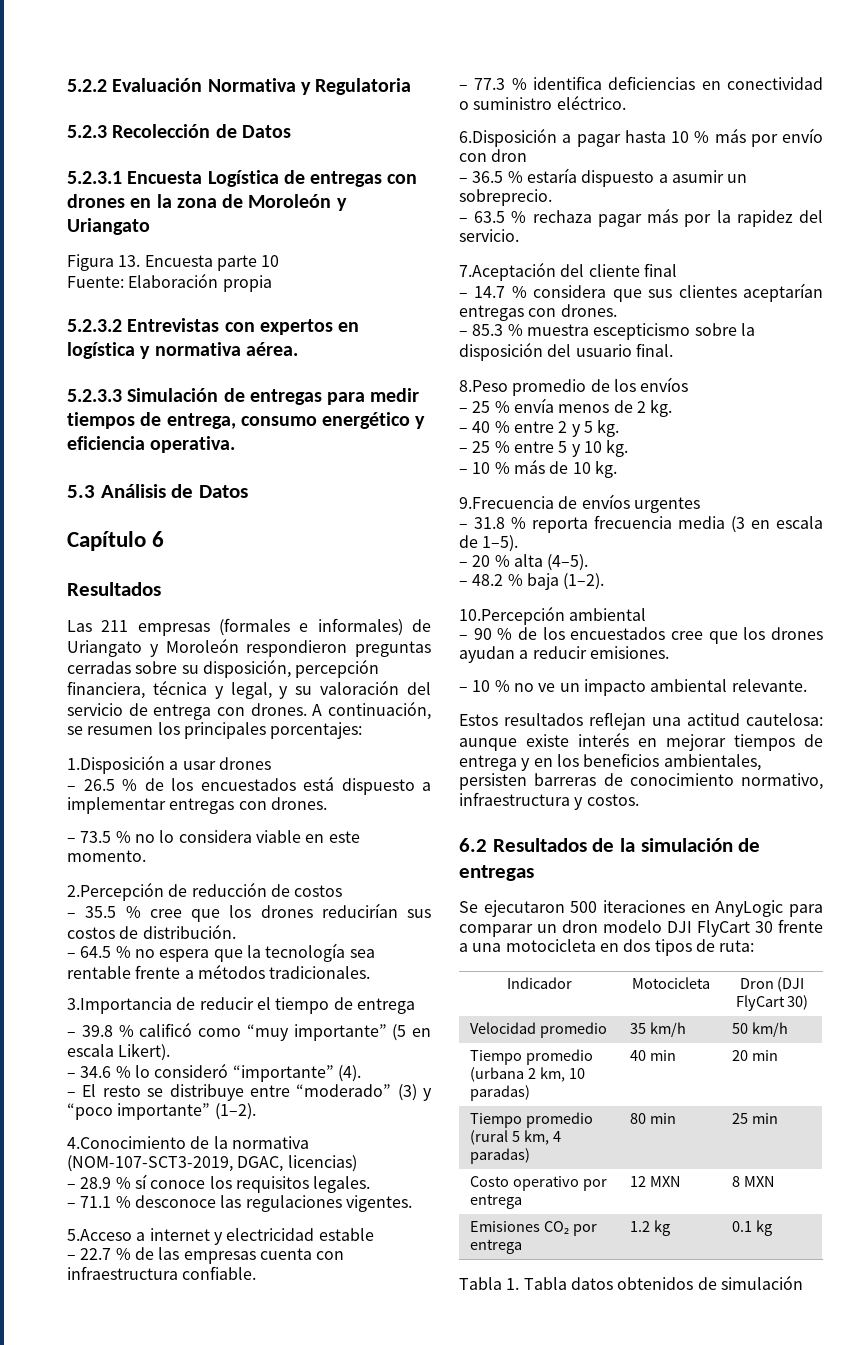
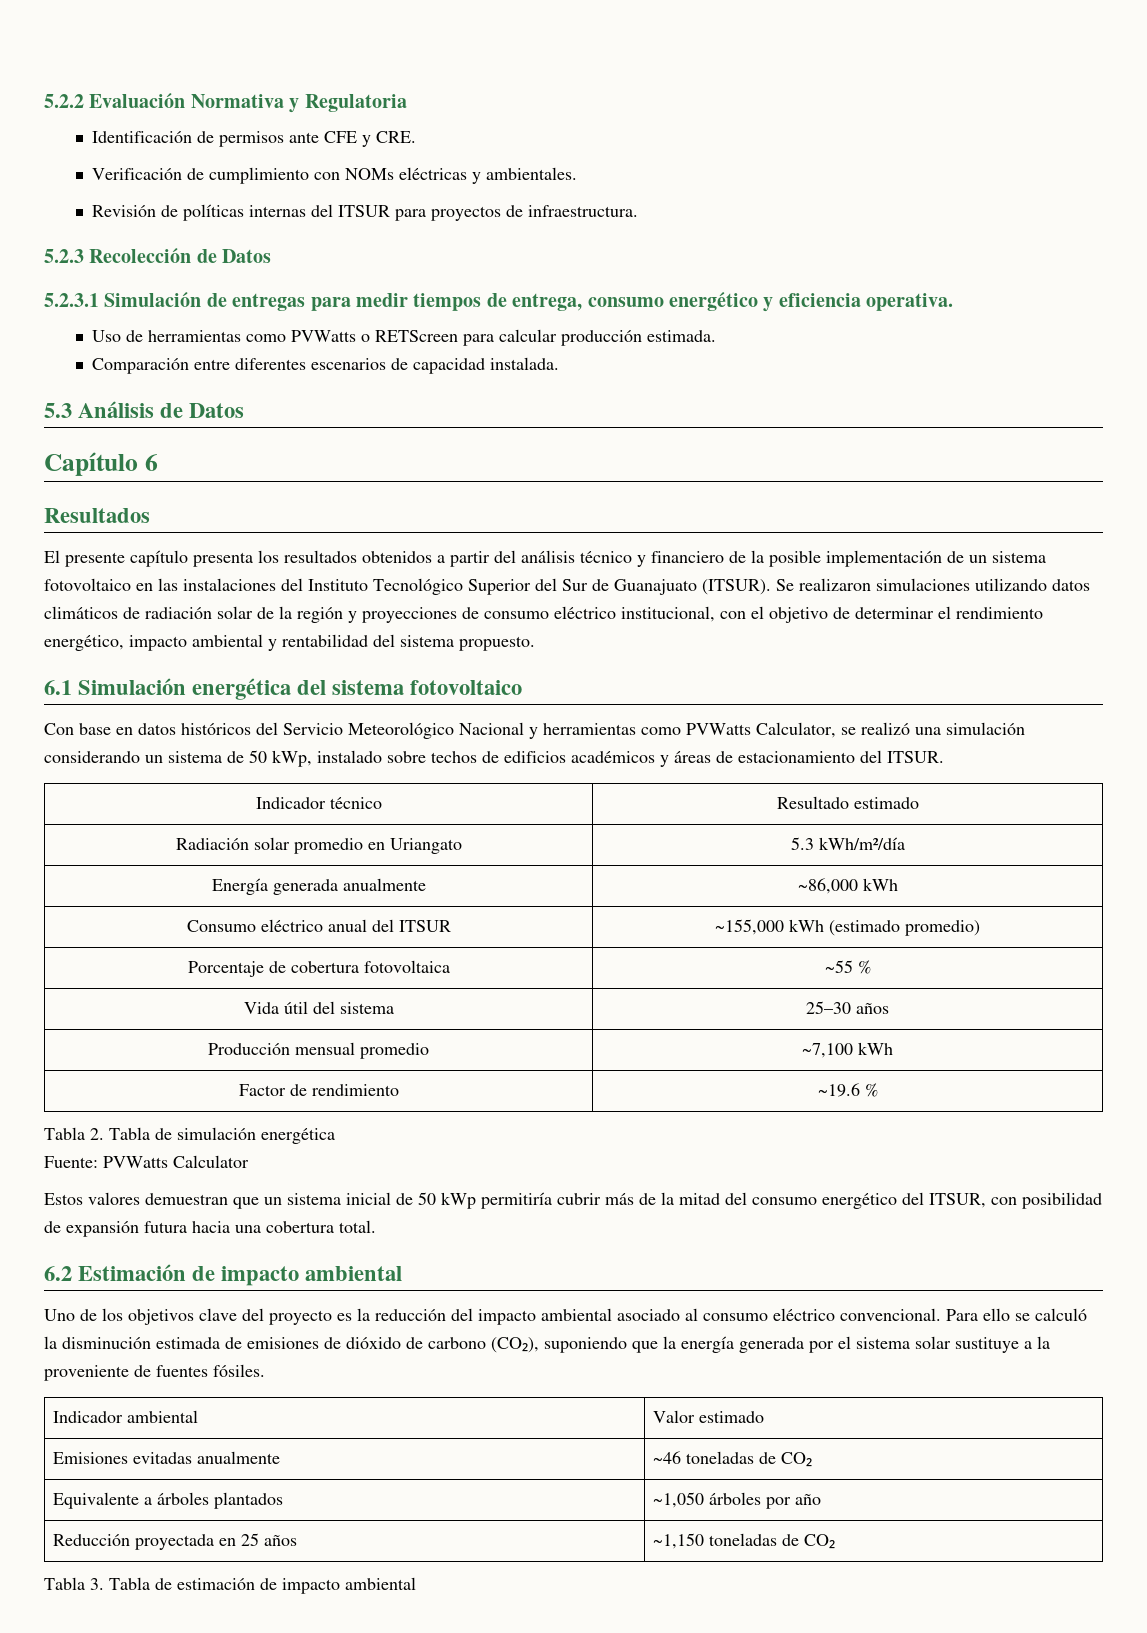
+ Identificación de permisos ante CFE y CRE.
+ Verificación de cumplimiento con NOMs eléctricas y ambientales.
+ Revisión de políticas internas del ITSUR para proyectos de infraestructura.
- 5.2.3.1 Encuesta Logística de entregas con drones en la zona de Moroleón y Uriangato
- Figura 13. Encuesta parte 10
- Fuente: Elaboración propia
- 5.2.3.2 Entrevistas con expertos en logística y normativa aérea.
- 5.2.3.3 Simulación de entregas para medir tiempos de entrega, consumo energético y eficiencia operativa.
+ 5.2.3.1 Simulación de entregas para medir tiempos de entrega, consumo energético y eficiencia operativa.
+ Uso de herramientas como PVWatts o RETScreen para calcular producción estimada.
+ Comparación entre diferentes escenarios de capacidad instalada.
- Las 211 empresas (formales e informales) de Uriangato y Moroleón respondieron preguntas cerradas sobre su disposición, percepción financiera, técnica y legal, y su valoración del servicio de entrega con drones. A continuación, se resumen los principales porcentajes:
- 1.Disposición a usar drones
- – 26.5 % de los encuestados está dispuesto a implementar entregas con drones.
- – 73.5 % no lo considera viable en este momento.
- 2.Percepción de reducción de costos
- – 35.5 % cree que los drones reducirían sus costos de distribución.
- – 64.5 % no espera que la tecnología sea rentable frente a métodos tradicionales.
- 3.Importancia de reducir el tiempo de entrega
- – 39.8 % calificó como “muy importante” (5 en escala Likert).
- – 34.6 % lo consideró “importante” (4).
- – El resto se distribuye entre “moderado” (3) y “poco importante” (1–2).
- 4.Conocimiento de la normativa (NOM-107-SCT3-2019, DGAC, licencias)
- – 28.9 % sí conoce los requisitos legales.
- – 71.1 % desconoce las regulaciones vigentes.
- 5.Acceso a internet y electricidad estable
- – 22.7 % de las empresas cuenta con infraestructura confiable.
- – 77.3 % identifica deficiencias en conectividad o suministro eléctrico.
- 6.Disposición a pagar hasta 10 % más por envío con dron
- – 36.5 % estaría dispuesto a asumir un sobreprecio.
- – 63.5 % rechaza pagar más por la rapidez del servicio.
- 7.Aceptación del cliente final
- – 14.7 % considera que sus clientes aceptarían entregas con drones.
- – 85.3 % muestra escepticismo sobre la disposición del usuario final.
- 8.Peso promedio de los envíos
- – 25 % envía menos de 2 kg.
- – 40 % entre 2 y 5 kg.
- – 25 % entre 5 y 10 kg.
- – 10 % más de 10 kg.
- 9.Frecuencia de envíos urgentes
- – 31.8 % reporta frecuencia media (3 en escala de 1–5).
- – 20 % alta (4–5).
- – 48.2 % baja (1–2).
- 10.Percepción ambiental
- – 90 % de los encuestados cree que los drones ayudan a reducir emisiones.
- – 10 % no ve un impacto ambiental relevante.
- Estos resultados reflejan una actitud cautelosa: aunque existe interés en mejorar tiempos de entrega y en los beneficios ambientales, persisten barreras de conocimiento normativo, infraestructura y costos.
- 6.2 Resultados de la simulación de entregas
- Se ejecutaron 500 iteraciones en AnyLogic para comparar un dron modelo DJI FlyCart 30 frente a una motocicleta en dos tipos de ruta:
- Indicador | Motocicleta | Dron (DJI FlyCart 30)
- Velocidad promedio | 35 km/h | 50 km/h
- Tiempo promedio (urbana 2 km, 10 paradas) | 40 min | 20 min
- Tiempo promedio (rural 5 km, 4 paradas) | 80 min | 25 min
- Costo operativo por entrega | 12 MXN | 8 MXN
- Emisiones CO₂ por entrega | 1.2 kg | 0.1 kg
- Tabla 1. Tabla datos obtenidos de simulación
+ El presente capítulo presenta los resultados obtenidos a partir del análisis técnico y financiero de la posible implementación de un sistema fotovoltaico en las instalaciones del Instituto Tecnológico Superior del Sur de Guanajuato (ITSUR). Se realizaron simulaciones utilizando datos climáticos de radiación solar de la región y proyecciones de consumo eléctrico institucional, con el objetivo de determinar el rendimiento energético, impacto ambiental y rentabilidad del sistema propuesto.
+ 6.1 Simulación energética del sistema fotovoltaico
+ Con base en datos históricos del Servicio Meteorológico Nacional y herramientas como PVWatts Calculator, se realizó una simulación considerando un sistema de 50 kWp, instalado sobre techos de edificios académicos y áreas de estacionamiento del ITSUR.
+ Indicador técnico | Resultado estimado
+ Radiación solar promedio en Uriangato | 5.3 kWh/m²/día
+ Energía generada anualmente | ~86,000 kWh
+ Consumo eléctrico anual del ITSUR | ~155,000 kWh (estimado promedio)
+ Porcentaje de cobertura fotovoltaica | ~55 %
+ Vida útil del sistema | 25–30 años
+ Producción mensual promedio | ~7,100 kWh
+ Factor de rendimiento | ~19.6 %
+ Tabla 2. Tabla de simulación energética
+ Fuente: PVWatts Calculator
+ Estos valores demuestran que un sistema inicial de 50 kWp permitiría cubrir más de la mitad del consumo energético del ITSUR, con posibilidad de expansión futura hacia una cobertura total.
+ 6.2 Estimación de impacto ambiental
+ Uno de los objetivos clave del proyecto es la reducción del impacto ambiental asociado al consumo eléctrico convencional. Para ello se calculó la disminución estimada de emisiones de dióxido de carbono (CO₂), suponiendo que la energía generada por el sistema solar sustituye a la proveniente de fuentes fósiles.
+ Indicador ambiental | Valor estimado
+ Emisiones evitadas anualmente | ~46 toneladas de CO₂
+ Equivalente a árboles plantados | ~1,050 árboles por año
+ Reducción proyectada en 25 años | ~1,150 toneladas de CO₂
+ Tabla 3. Tabla de estimación de impacto ambiental

